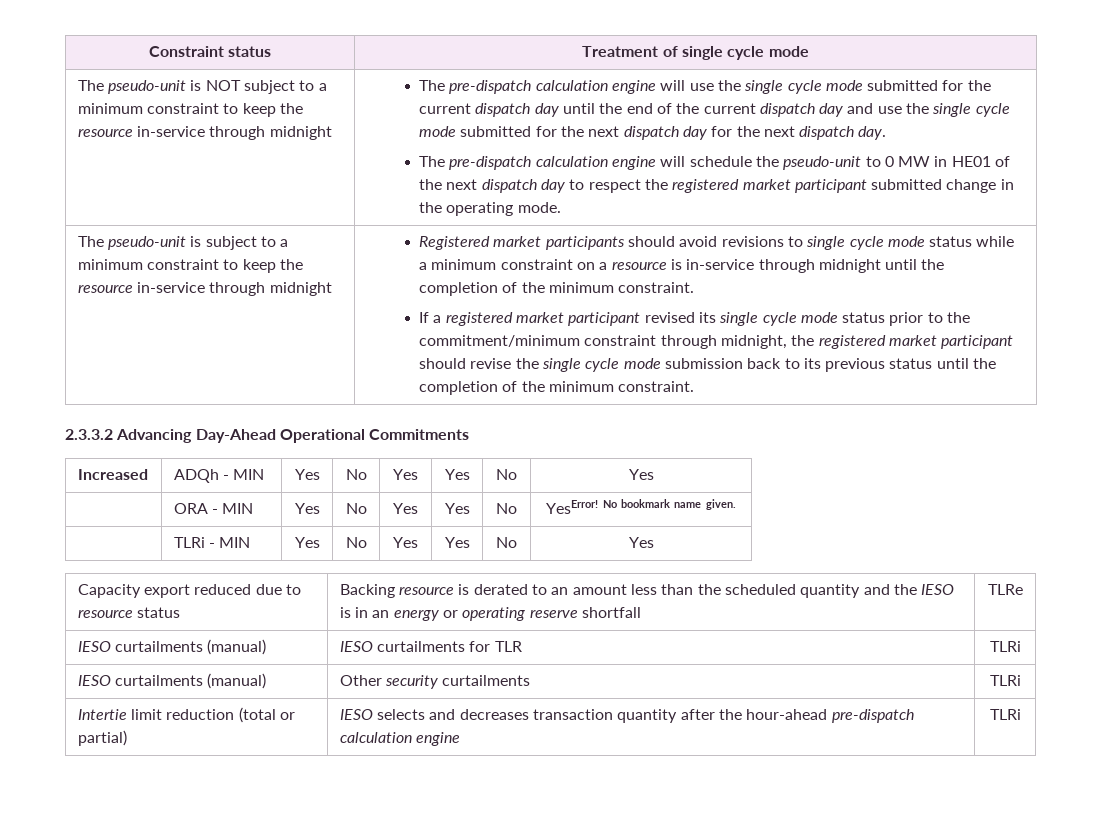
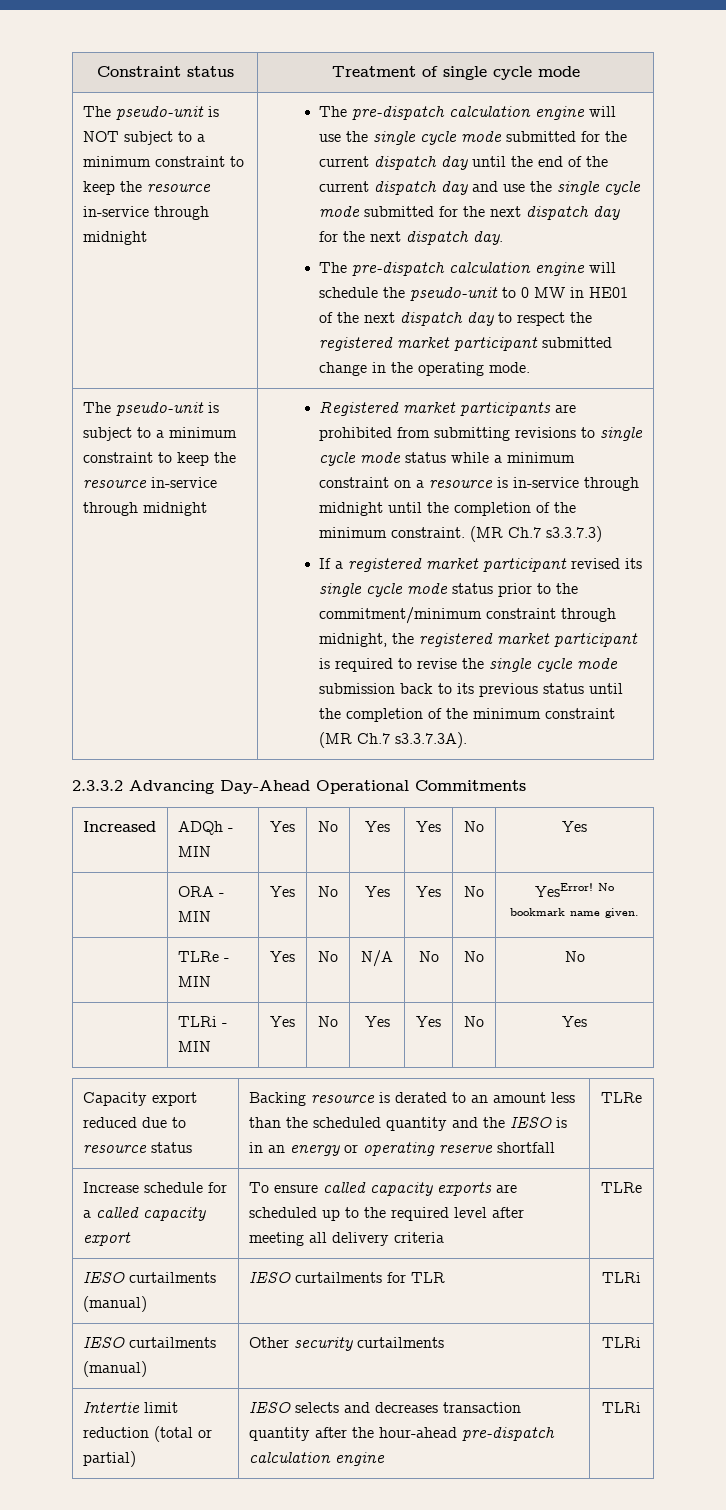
- Registered market participants should avoid revisions to single cycle mode status while a minimum constraint on a resource is in-service through midnight until the completion of the minimum constraint.
+ Registered market participants are prohibited from submitting revisions to single cycle mode status while a minimum constraint on a resource is in-service through midnight until the completion of the minimum constraint. (MR Ch.7 s3.3.7.3)
- If a registered market participant revised its single cycle mode status prior to the commitment/minimum constraint through midnight, the registered market participant should revise the single cycle mode submission back to its previous status until the completion of the minimum constraint.
+ If a registered market participant revised its single cycle mode status prior to the commitment/minimum constraint through midnight, the registered market participant is required to revise the single cycle mode submission back to its previous status until the completion of the minimum constraint (MR Ch.7 s3.3.7.3A).
+ | TLRe - MIN | Yes | No | N/A | No | No | No
+ Increase schedule for a called capacity export | To ensure called capacity exports are scheduled up to the required level after meeting all delivery criteria | TLRe

